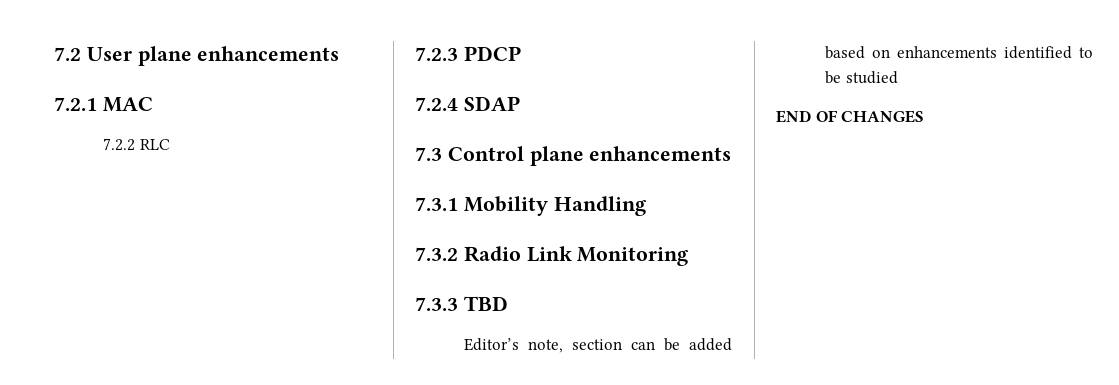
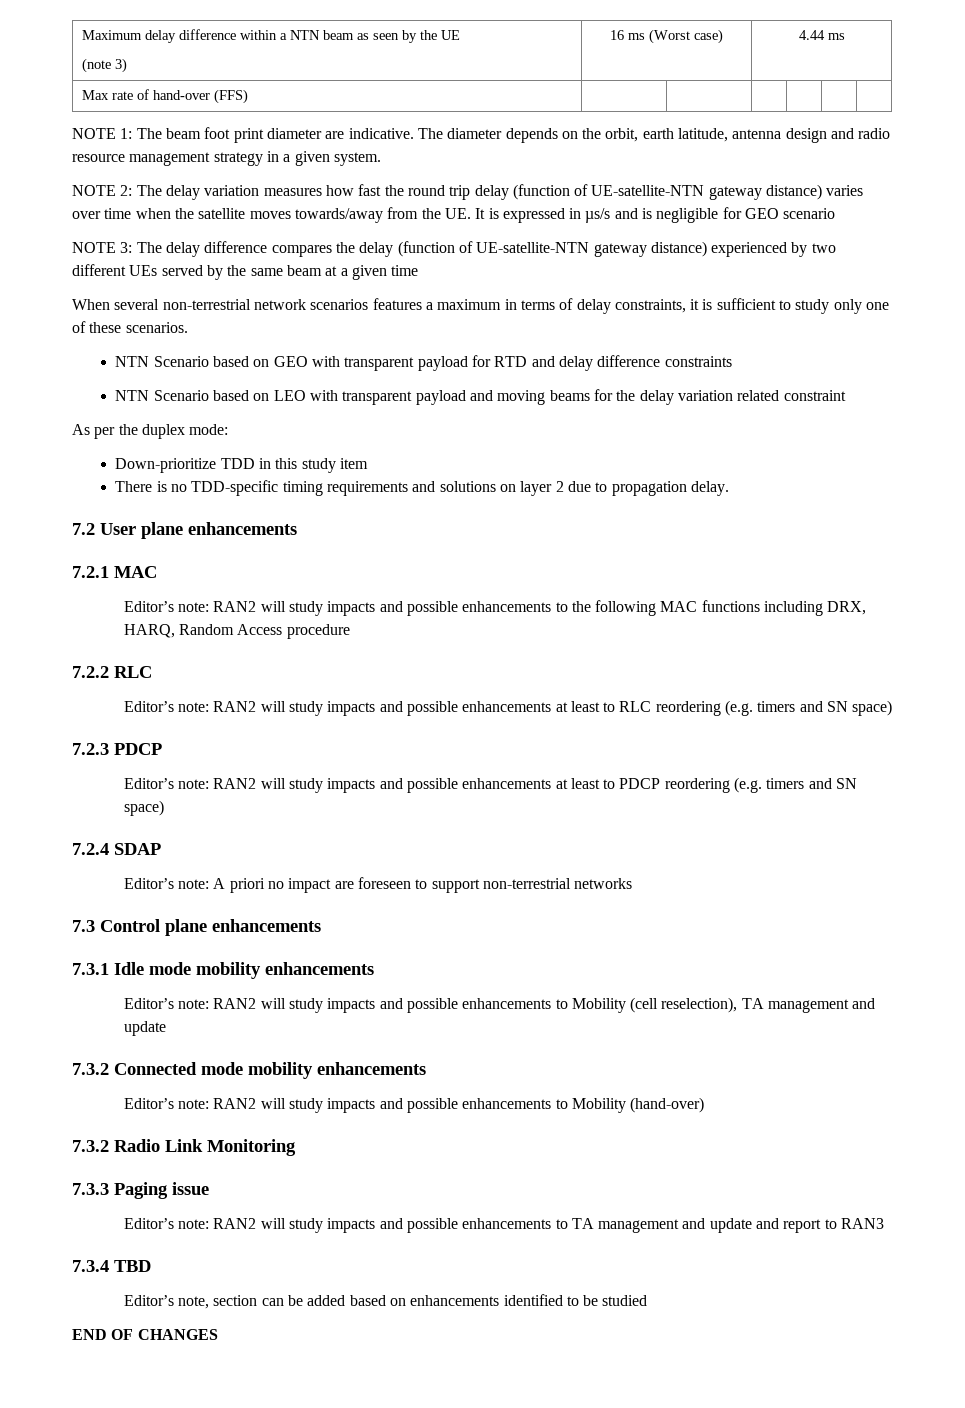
+ Maximum delay difference within a NTN beam as seen by the UE
+ (note 3) | 16 ms (Worst case) | 4.44 ms
+ Max rate of hand-over (FFS) | | | | | |
+ NOTE 1: The beam foot print diameter are indicative. The diameter depends on the orbit, earth latitude, antenna design and radio resource management strategy in a given system.
+ NOTE 2: The delay variation measures how fast the round trip delay (function of UE-satellite-NTN gateway distance) varies over time when the satellite moves towards/away from the UE. It is expressed in µs/s and is negligible for GEO scenario
+ NOTE 3: The delay difference compares the delay (function of UE-satellite-NTN gateway distance) experienced by two different UEs served by the same beam at a given time
+ When several non-terrestrial network scenarios features a maximum in terms of delay constraints, it is sufficient to study only one of these scenarios.
+ NTN Scenario based on GEO with transparent payload for RTD and delay difference constraints
+ NTN Scenario based on LEO with transparent payload and moving beams for the delay variation related constraint
+ As per the duplex mode:
+ Down-prioritize TDD in this study item
+ There is no TDD-specific timing requirements and solutions on layer 2 due to propagation delay.
+ Editor’s note: RAN2 will study impacts and possible enhancements to the following MAC functions including DRX, HARQ, Random Access procedure
  7.2.2 RLC
+ Editor’s note: RAN2 will study impacts and possible enhancements at least to RLC reordering (e.g. timers and SN space)
  7.2.3 PDCP
+ Editor’s note: RAN2 will study impacts and possible enhancements at least to PDCP reordering (e.g. timers and SN space)
  7.2.4 SDAP
+ Editor’s note: A priori no impact are foreseen to support non-terrestrial networks
- 7.3.1 Mobility Handling
+ 7.3.1 Idle mode mobility enhancements
+ Editor’s note: RAN2 will study impacts and possible enhancements to Mobility (cell reselection), TA management and update
+ 7.3.2 Connected mode mobility enhancements
+ Editor’s note: RAN2 will study impacts and possible enhancements to Mobility (hand-over)
- 7.3.3 TBD
+ 7.3.3 Paging issue
+ Editor’s note: RAN2 will study impacts and possible enhancements to TA management and update and report to RAN3
+ 7.3.4 TBD

